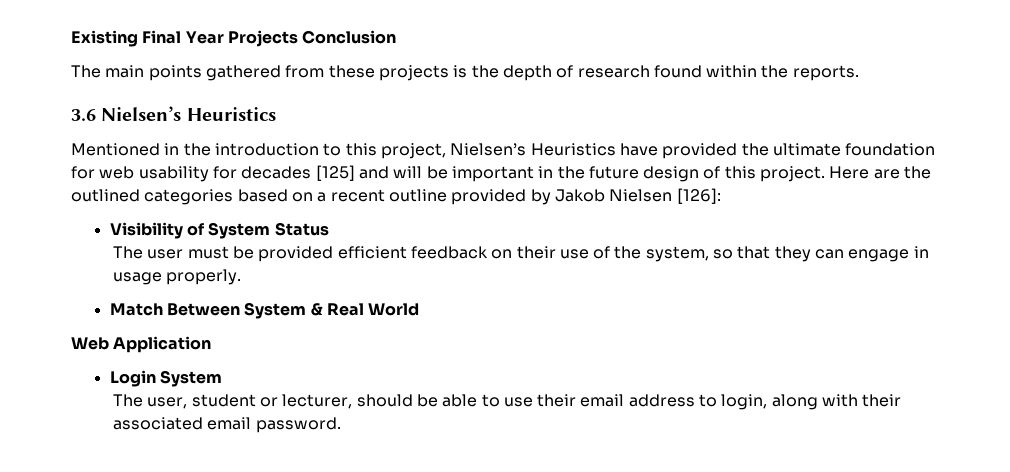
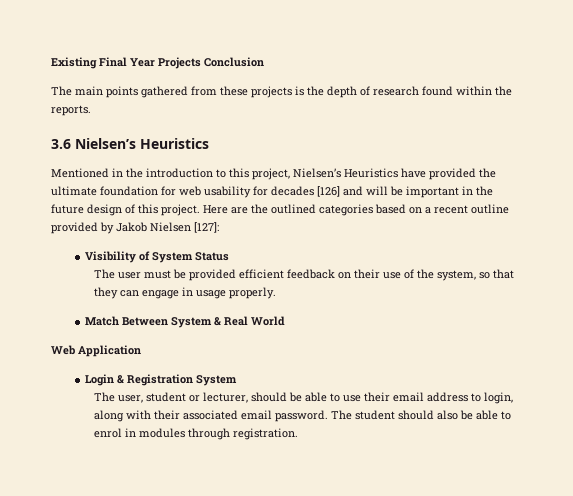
- Mentioned in the introduction to this project, Nielsen’s Heuristics have provided the ultimate foundation for web usability for decades [125] and will be important in the future design of this project.
+ Mentioned in the introduction to this project, Nielsen’s Heuristics have provided the ultimate foundation for web usability for decades [126] and will be important in the future design of this project.
- Here are the outlined categories based on a recent outline provided by Jakob Nielsen [126]:
+ Here are the outlined categories based on a recent outline provided by Jakob Nielsen [127]:
- Login System
+ Login & Registration System
+ The student should also be able to enrol in modules through registration.

